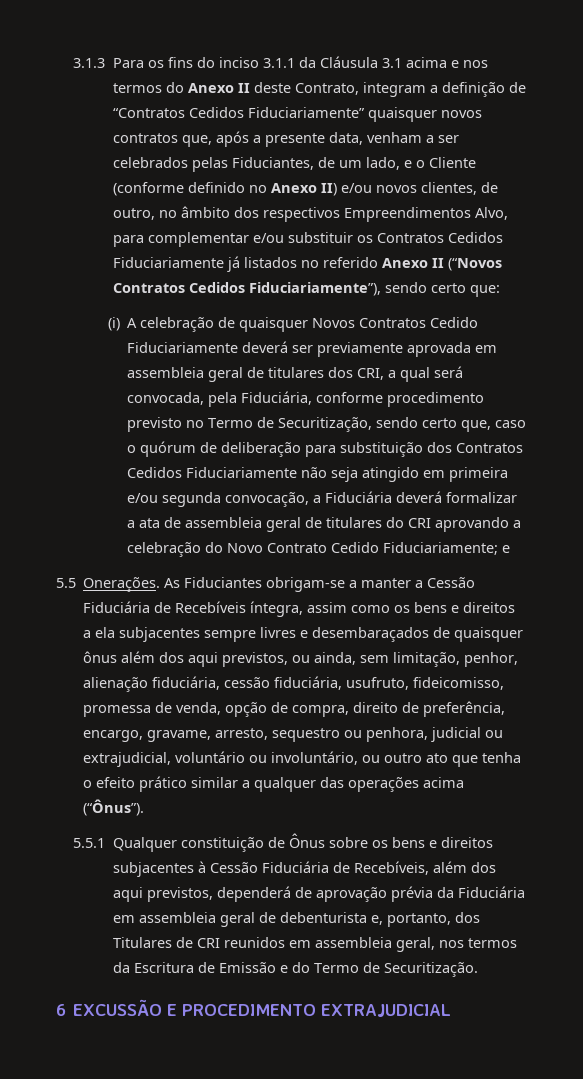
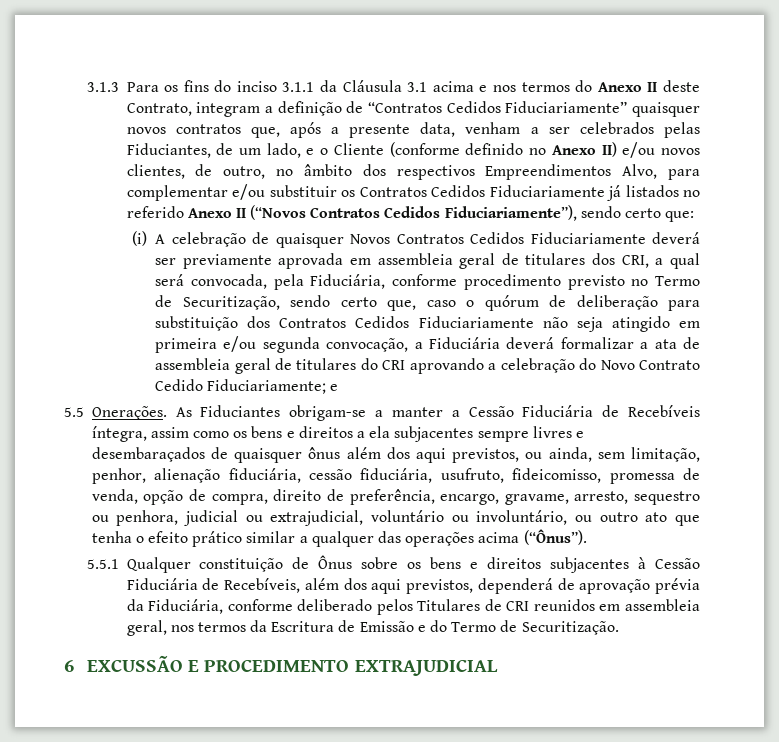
- (i) A celebração de quaisquer Novos Contratos Cedido Fiduciariamente deverá ser previamente aprovada em assembleia geral de titulares dos CRI, a qual será convocada, pela Fiduciária, conforme procedimento previsto no Termo de Securitização, sendo certo que, caso o quórum de deliberação para substituição dos Contratos Cedidos Fiduciariamente não seja atingido em primeira e/ou segunda convocação, a Fiduciária deverá formalizar a ata de assembleia geral de titulares do CRI aprovando a celebração do Novo Contrato Cedido Fiduciariamente;
+ (i) A celebração de quaisquer Novos Contratos Cedidos Fiduciariamente deverá ser previamente aprovada em assembleia geral de titulares dos CRI, a qual será convocada, pela Fiduciária, conforme procedimento previsto no Termo de Securitização, sendo certo que, caso o quórum de deliberação para substituição dos Contratos Cedidos Fiduciariamente não seja atingido em primeira e/ou segunda convocação, a Fiduciária deverá formalizar a ata de assembleia geral de titulares do CRI aprovando a celebração do Novo Contrato Cedido Fiduciariamente;
- 5.5.1 Qualquer constituição de Ônus sobre os bens e direitos subjacentes à Cessão Fiduciária de Recebíveis, além dos aqui previstos, dependerá de aprovação prévia da Fiduciária em assembleia geral de debenturista e, portanto, dos Titulares de CRI reunidos em assembleia geral, nos termos da Escritura de Emissão e do Termo de Securitização.
+ 5.5.1 Qualquer constituição de Ônus sobre os bens e direitos subjacentes à Cessão Fiduciária de Recebíveis, além dos aqui previstos, dependerá de aprovação prévia da Fiduciária, conforme deliberado pelos Titulares de CRI reunidos em assembleia geral, nos termos da Escritura de Emissão e do Termo de Securitização.

